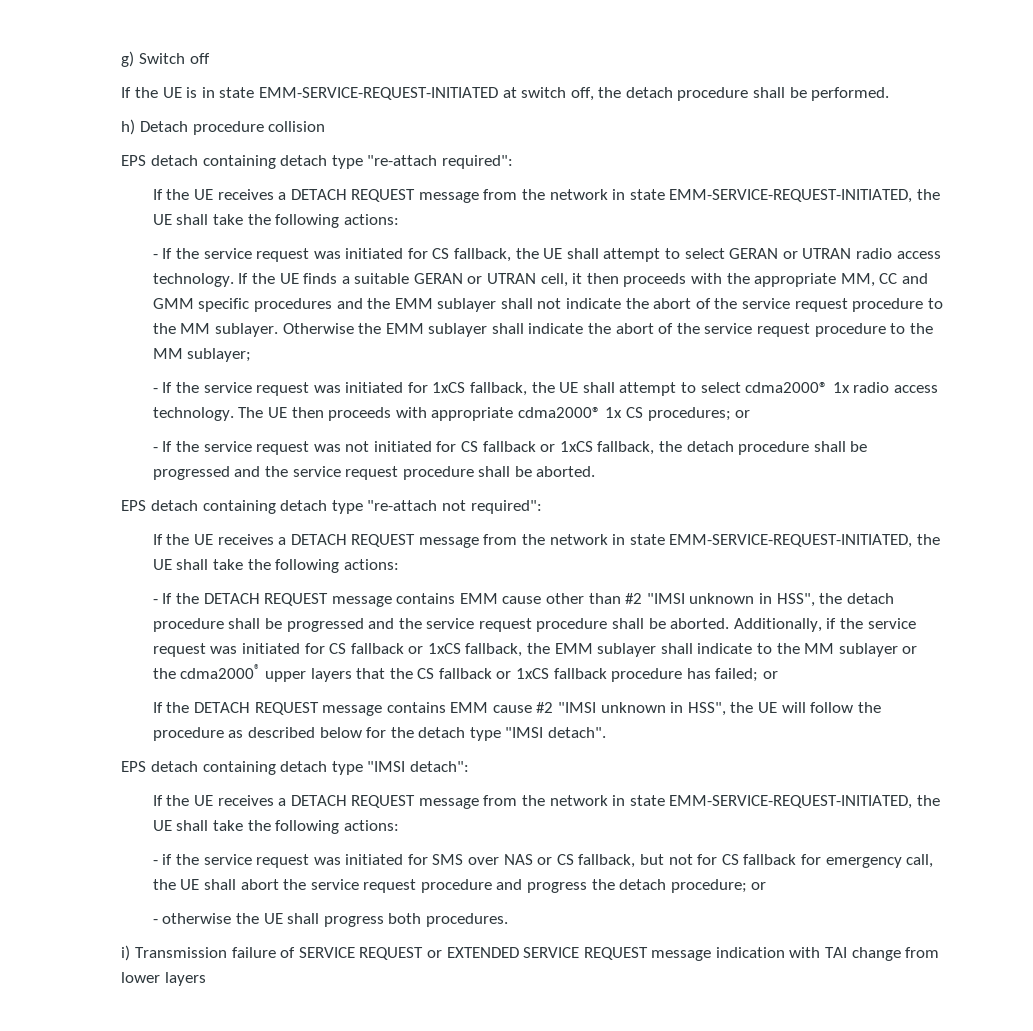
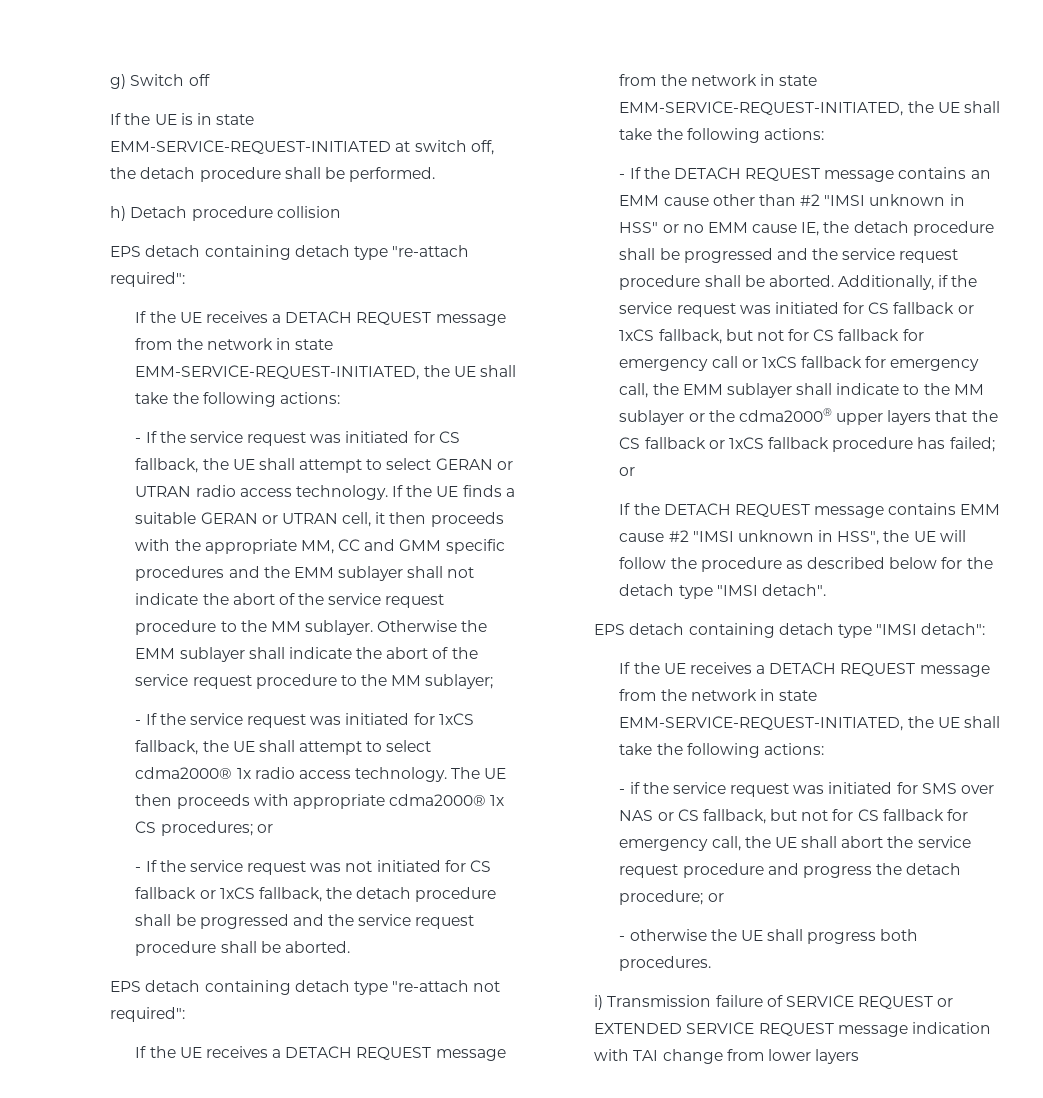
- - If the DETACH REQUEST message contains EMM cause other than #2 "IMSI unknown in HSS", the detach procedure shall be progressed and the service request procedure shall be aborted.
+ - If the DETACH REQUEST message contains an EMM cause other than #2 "IMSI unknown in HSS" or no EMM cause IE, the detach procedure shall be progressed and the service request procedure shall be aborted.
- Additionally, if the service request was initiated for CS fallback or 1xCS fallback, the EMM sublayer shall indicate to the MM sublayer or the cdma2000® upper layers that the CS fallback or 1xCS fallback procedure has failed; or
+ Additionally, if the service request was initiated for CS fallback or 1xCS fallback, but not for CS fallback for emergency call or 1xCS fallback for emergency call, the EMM sublayer shall indicate to the MM sublayer or the cdma2000® upper layers that the CS fallback or 1xCS fallback procedure has failed; or

